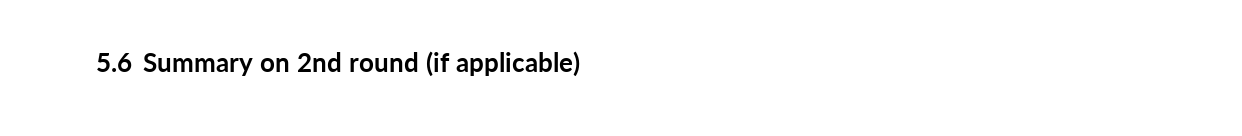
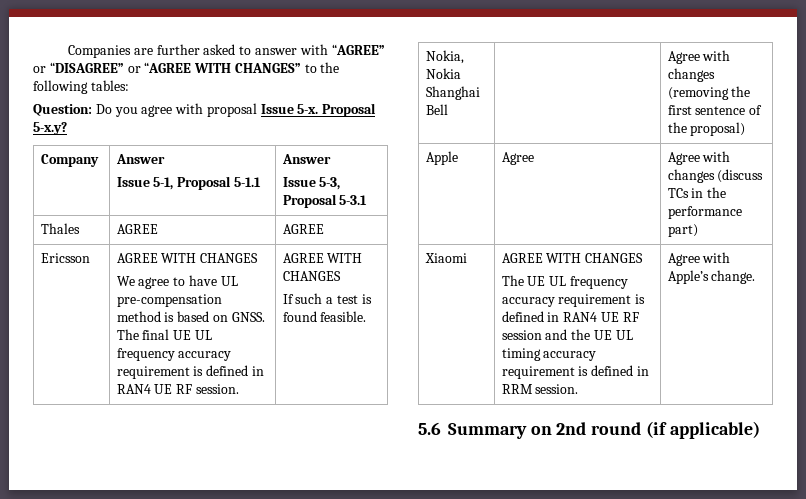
+ Companies are further asked to answer with “AGREE” or “DISAGREE” or “AGREE WITH CHANGES” to the following tables:
+ Question: Do you agree with proposal Issue 5-x. Proposal 5-x.y?
+ Company | Answer
+ Issue 5-1, Proposal 5-1.1 | Answer
+ Issue 5-3, Proposal 5-3.1
+ Thales | AGREE | AGREE
+ Ericsson | AGREE WITH CHANGES
+ We agree to have UL pre-compensation method is based on GNSS. The final UE UL frequency accuracy requirement is defined in RAN4 UE RF session. | AGREE WITH CHANGES
+ If such a test is found feasible.
+ Nokia, Nokia Shanghai Bell | | Agree with changes (removing the first sentence of the proposal)
+ Apple | Agree | Agree with changes (discuss TCs in the performance part)
+ Xiaomi | AGREE WITH CHANGES
+ The UE UL frequency accuracy requirement is defined in RAN4 UE RF session and the UE UL timing accuracy requirement is defined in RRM session. | Agree with Apple’s change.

